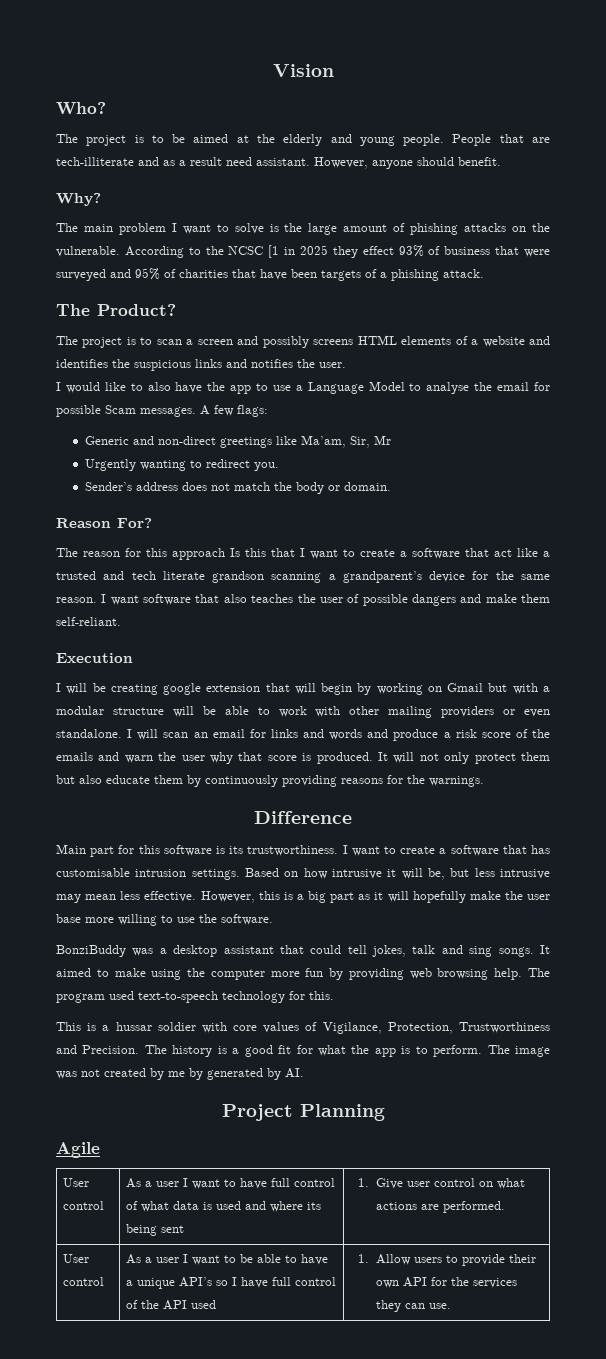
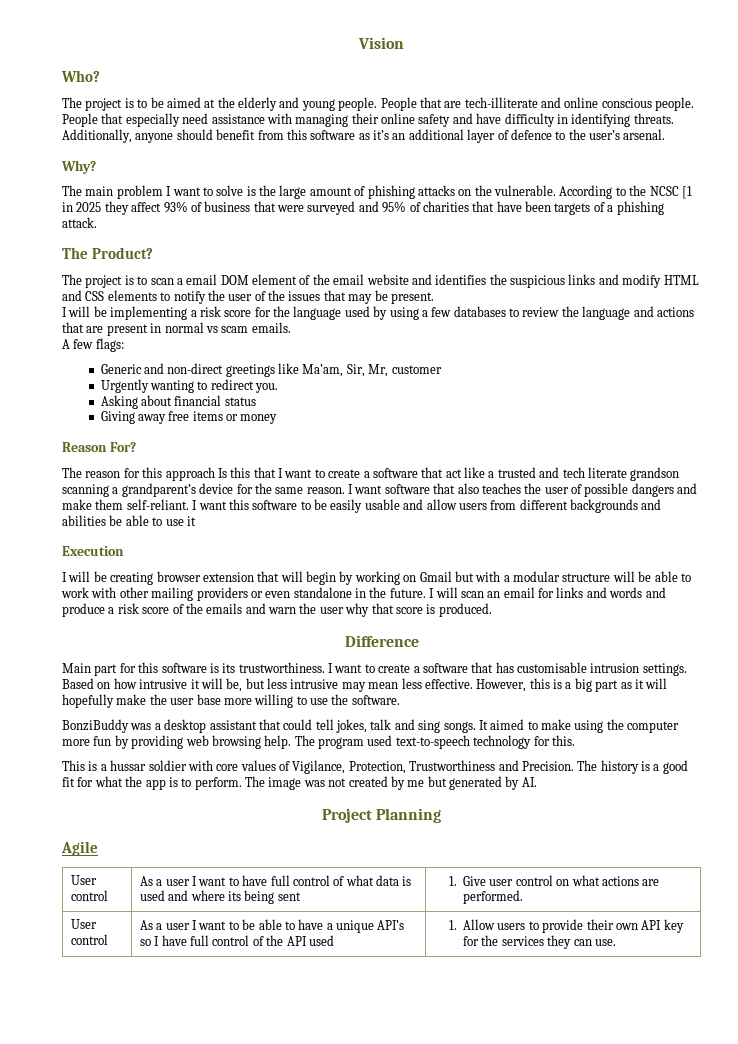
- People that are tech-illiterate and as a result need assistant. However, anyone should benefit.
+ People that are tech-illiterate and online conscious people. People that especially need assistance with managing their online safety and have difficulty in identifying threats. Additionally, anyone should benefit from this software as it’s an additional layer of defence to the user’s arsenal.
- According to the NCSC [1 in 2025 they effect 93% of business that were surveyed and 95% of charities that have been targets of a phishing attack.
+ According to the NCSC [1 in 2025 they affect 93% of business that were surveyed and 95% of charities that have been targets of a phishing attack.
- The project is to scan a screen and possibly screens HTML elements of a website and identifies the suspicious links and notifies the user.
- I would like to also have the app to use a Language Model to analyse the email for possible Scam messages. A few flags:
+ The project is to scan a email DOM element of the email website and identifies the suspicious links and modify HTML and CSS elements to notify the user of the issues that may be present.
+ I will be implementing a risk score for the language used by using a few databases to review the language and actions that are present in normal vs scam emails.
+ A few flags:
- Generic and non-direct greetings like Ma’am, Sir, Mr
+ Generic and non-direct greetings like Ma’am, Sir, Mr, customer
- Sender’s address does not match the body or domain.
+ Asking about financial status
+ Giving away free items or money
+ I want this software to be easily usable and allow users from different backgrounds and abilities be able to use it
- I will be creating google extension that will begin by working on Gmail but with a modular structure will be able to work with other mailing providers or even standalone.
+ I will be creating browser extension that will begin by working on Gmail but with a modular structure will be able to work with other mailing providers or even standalone in the future.
- It will not only protect them but also educate them by continuously providing reasons for the warnings.
- The image was not created by me by generated by AI.
+ The image was not created by me but generated by AI.
- User control | As a user I want to be able to have a unique API’s so I have full control of the API used | 1. Allow users to provide their own API for the services they can use.
+ User control | As a user I want to be able to have a unique API’s so I have full control of the API used | 1. Allow users to provide their own API key for the services they can use.

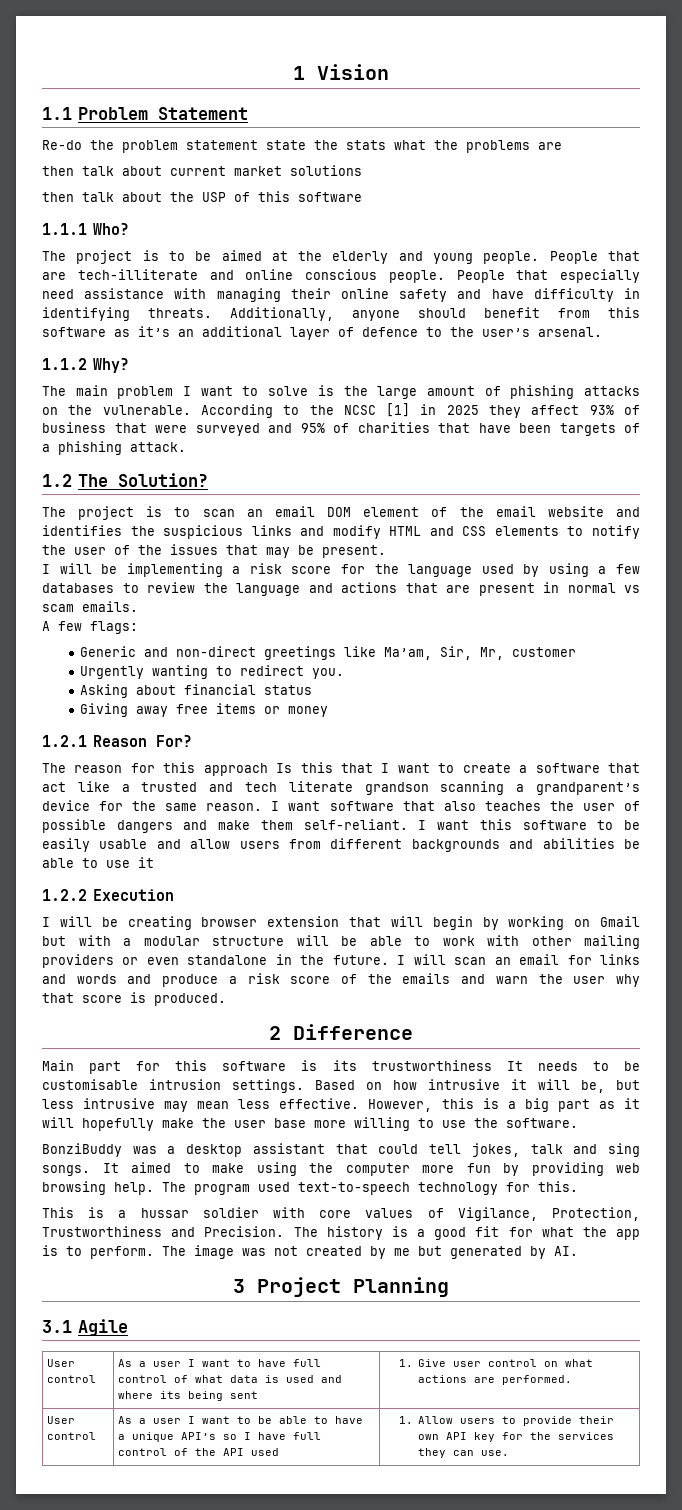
- Vision
+ 1 Vision
- Who?
+ 1.1 Problem Statement
+ Re-do the problem statement state the stats what the problems are
+ then talk about current market solutions
+ then talk about the USP of this software
+ 1.1.1 Who?
- Why?
+ 1.1.2 Why?
- According to the NCSC [1 in 2025 they affect 93% of business that were surveyed and 95% of charities that have been targets of a phishing attack.
+ According to the NCSC [1] in 2025 they affect 93% of business that were surveyed and 95% of charities that have been targets of a phishing attack.
- The Product?
+ 1.2 The Solution?
- The project is to scan a email DOM element of the email website and identifies the suspicious links and modify HTML and CSS elements to notify the user of the issues that may be present.
+ The project is to scan an email DOM element of the email website and identifies the suspicious links and modify HTML and CSS elements to notify the user of the issues that may be present.
- Reason For?
+ 1.2.1 Reason For?
- Execution
+ 1.2.2 Execution
- Difference
+ 2 Difference
- Main part for this software is its trustworthiness. I want to create a software that has customisable intrusion settings.
+ Main part for this software is its trustworthiness It needs to be customisable intrusion settings.
- Project Planning
+ 3 Project Planning
- Agile
+ 3.1 Agile

